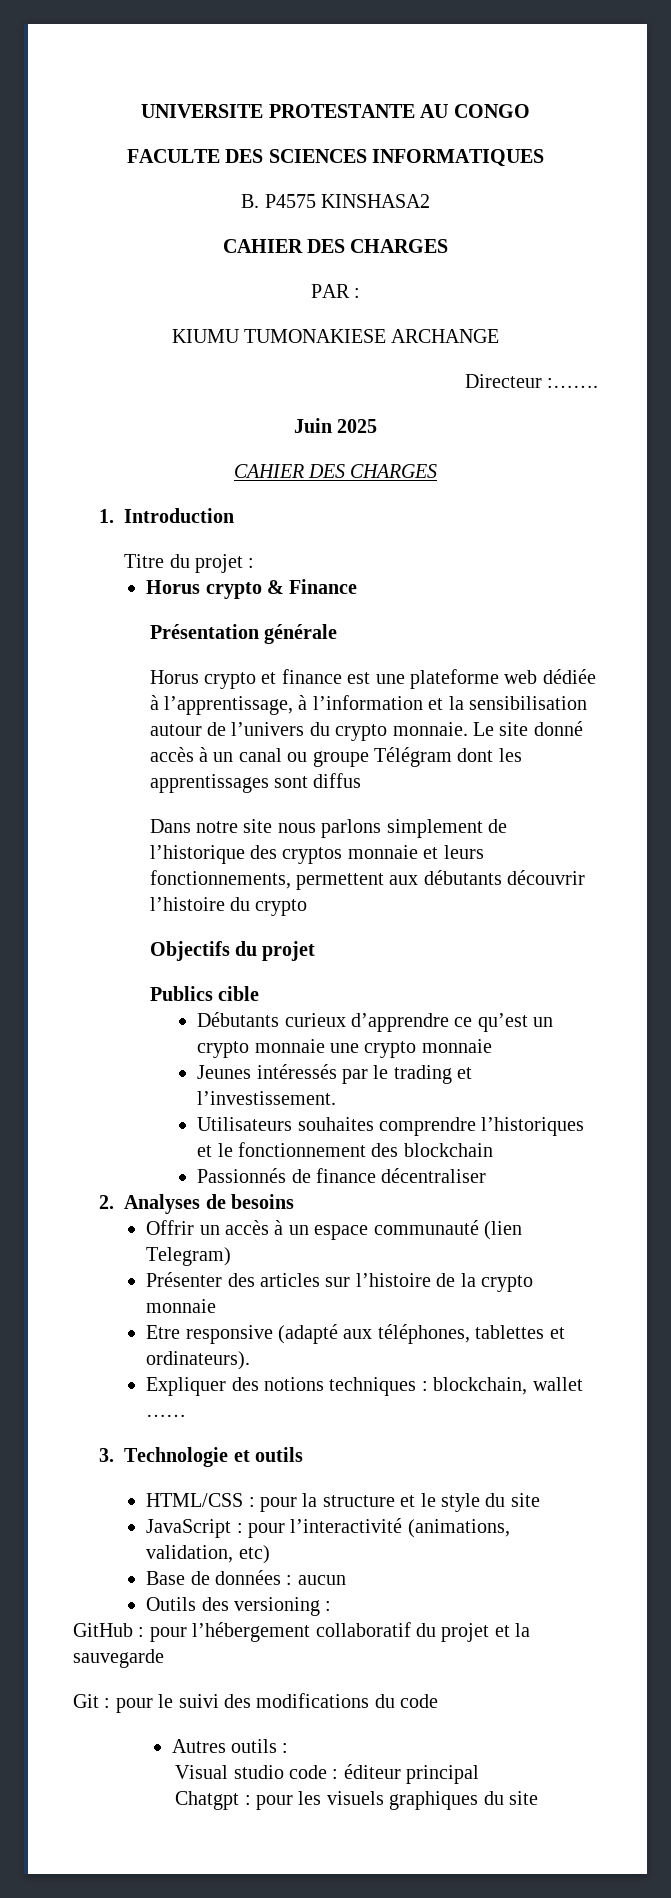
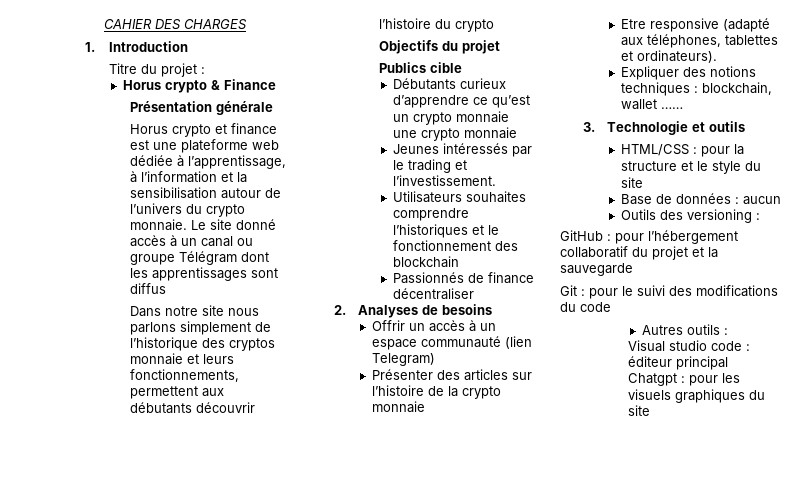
- UNIVERSITE PROTESTANTE AU CONGO
- FACULTE DES SCIENCES INFORMATIQUES
- B. P4575 KINSHASA2
- CAHIER DES CHARGES
- PAR :
- KIUMU TUMONAKIESE ARCHANGE
- Directeur :…….
- Juin 2025
- JavaScript : pour l’interactivité (animations, validation, etc)

